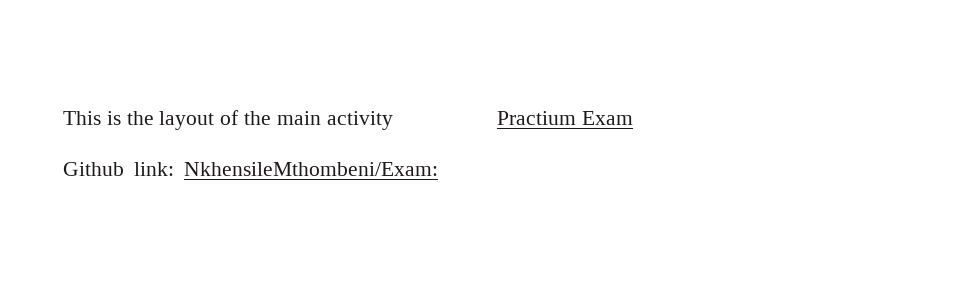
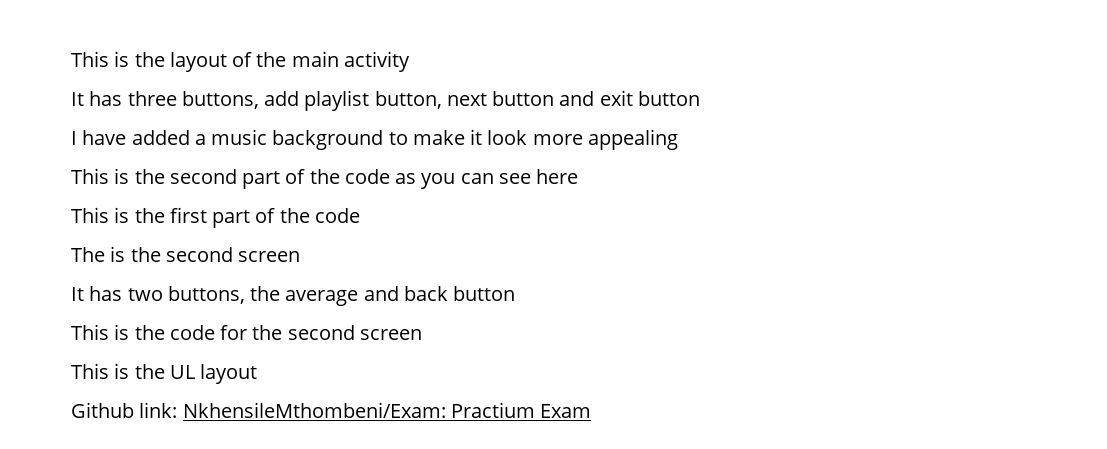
+ It has three buttons, add playlist button, next button and exit button
+ I have added a music background to make it look more appealing
+ This is the second part of the code as you can see here
+ This is the first part of the code
+ The is the second screen
+ It has two buttons, the average and back button
+ This is the code for the second screen
+ This is the UL layout

